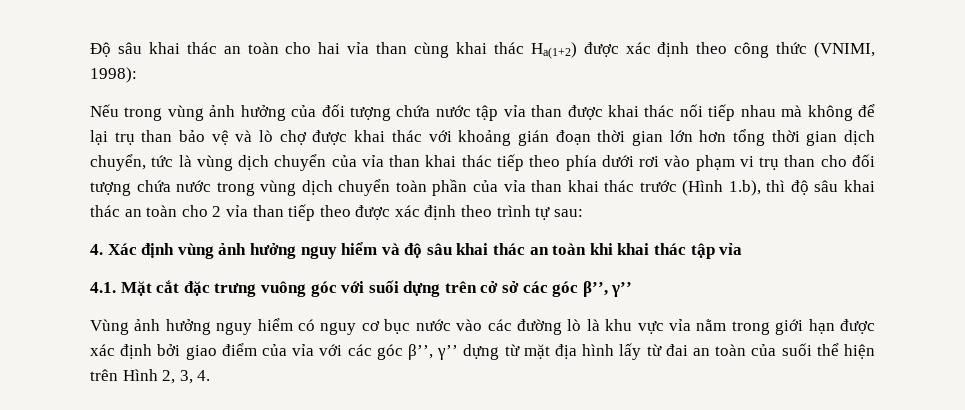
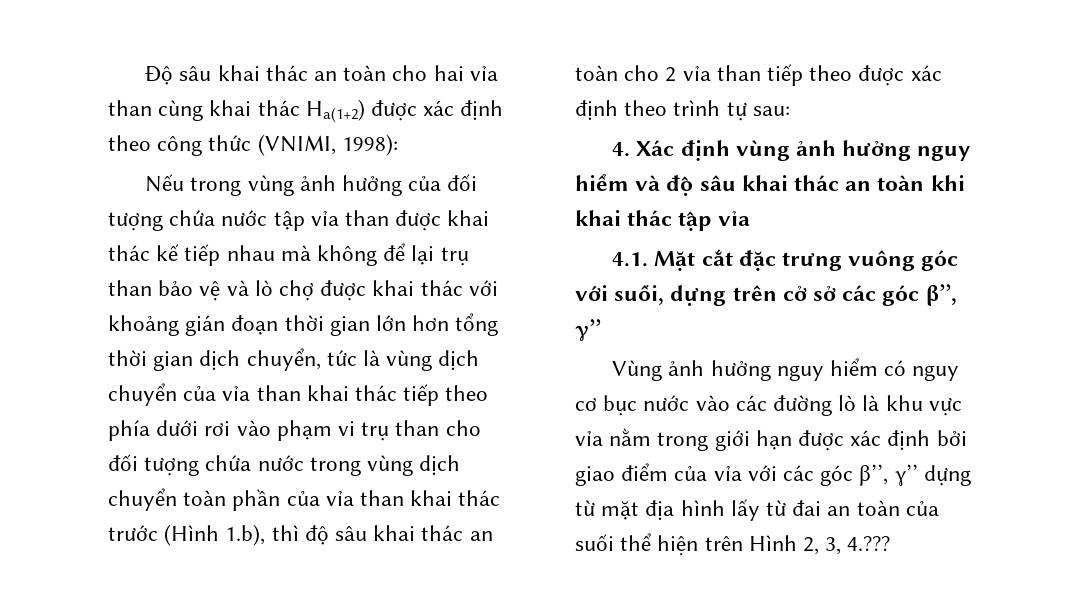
- Nếu trong vùng ảnh hưởng của đối tượng chứa nước tập vỉa than được khai thác nối tiếp nhau mà không để lại trụ than bảo vệ và lò chợ được khai thác với khoảng gián đoạn thời gian lớn hơn tổng thời gian dịch chuyển, tức là vùng dịch chuyển của vỉa than khai thác tiếp theo phía dưới rơi vào phạm vi trụ than cho đối tượng chứa nước trong vùng dịch chuyển toàn phần của vỉa than khai thác trước (Hình 1.b), thì độ sâu khai thác an toàn cho 2 vỉa than tiếp theo được xác định theo trình tự sau:
+ Nếu trong vùng ảnh hưởng của đối tượng chứa nước tập vỉa than được khai thác kế tiếp nhau mà không để lại trụ than bảo vệ và lò chợ được khai thác với khoảng gián đoạn thời gian lớn hơn tổng thời gian dịch chuyển, tức là vùng dịch chuyển của vỉa than khai thác tiếp theo phía dưới rơi vào phạm vi trụ than cho đối tượng chứa nước trong vùng dịch chuyển toàn phần của vỉa than khai thác trước (Hình 1.b), thì độ sâu khai thác an toàn cho 2 vỉa than tiếp theo được xác định theo trình tự sau:
- 4.1. Mặt cắt đặc trưng vuông góc với suối dựng trên cở sở các góc β’’, γ’’
+ 4.1. Mặt cắt đặc trưng vuông góc với suối, dựng trên cở sở các góc β’’, γ’’
- Vùng ảnh hưởng nguy hiểm có nguy cơ bục nước vào các đường lò là khu vực vỉa nằm trong giới hạn được xác định bởi giao điểm của vỉa với các góc β’’, γ’’ dựng từ mặt địa hình lấy từ đai an toàn của suối thể hiện trên Hình 2, 3, 4.
+ Vùng ảnh hưởng nguy hiểm có nguy cơ bục nước vào các đường lò là khu vực vỉa nằm trong giới hạn được xác định bởi giao điểm của vỉa với các góc β’’, γ’’ dựng từ mặt địa hình lấy từ đai an toàn của suối thể hiện trên Hình 2, 3, 4.???

